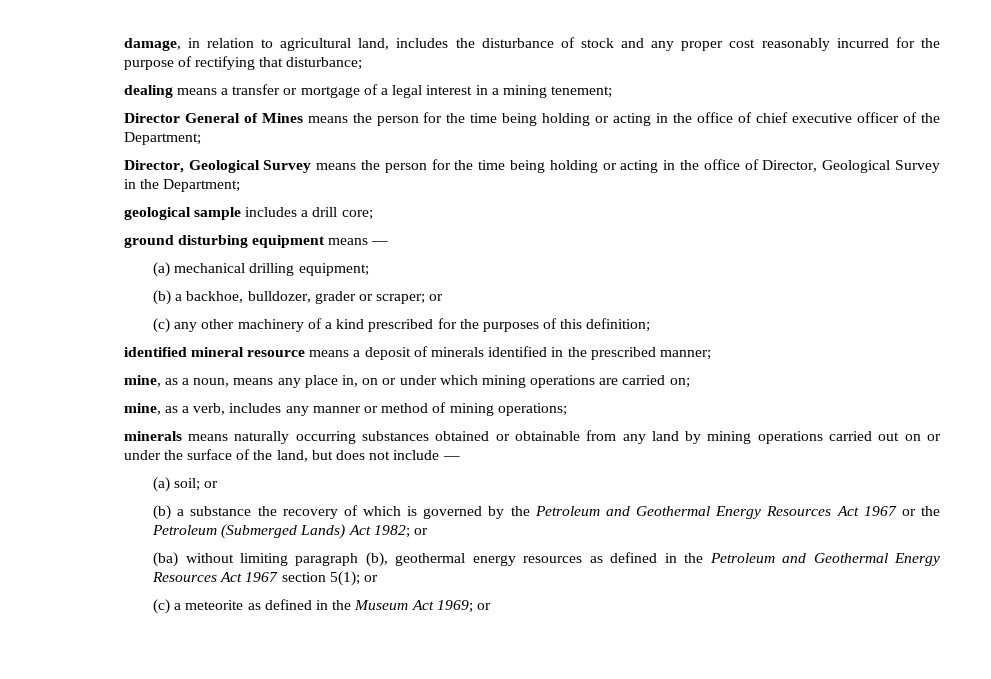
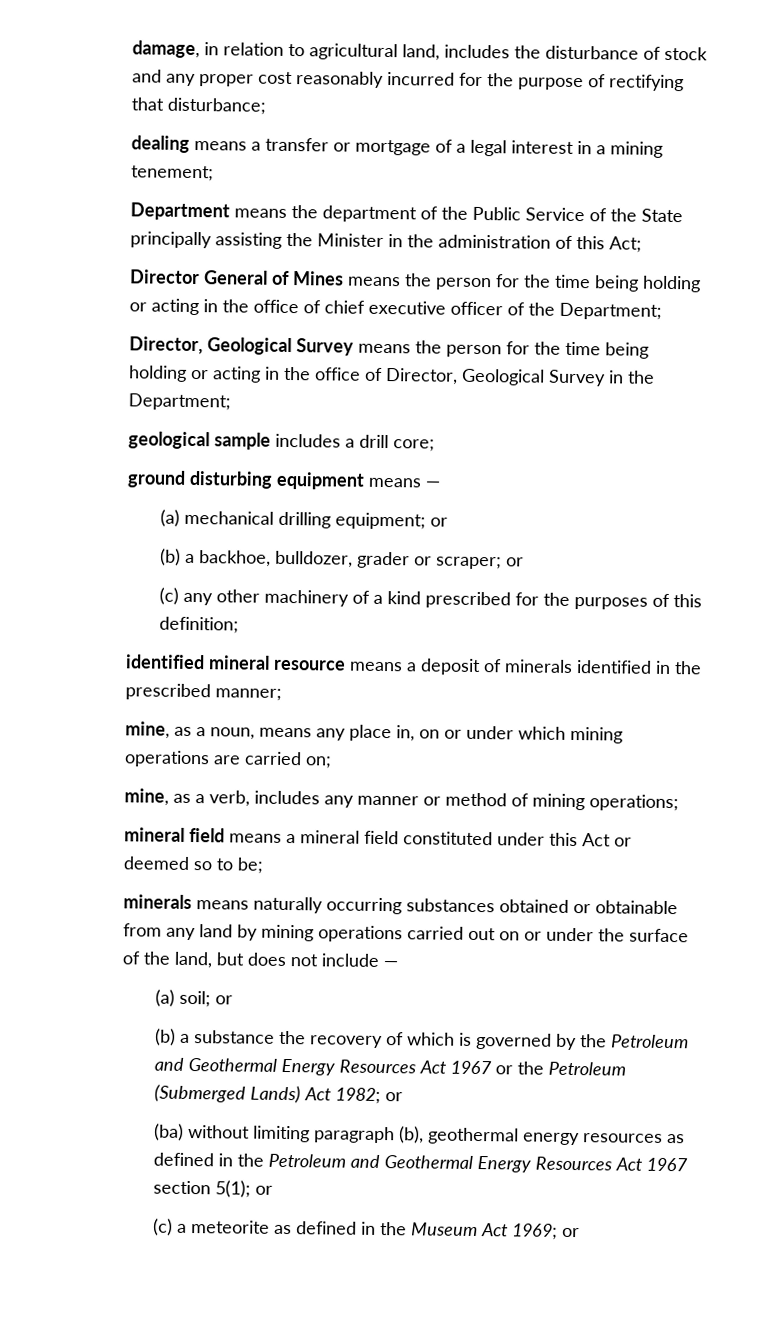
+ Department means the department of the Public Service of the State principally assisting the Minister in the administration of this Act;
- (a) mechanical drilling equipment;
+ (a) mechanical drilling equipment; or
+ mineral field means a mineral field constituted under this Act or deemed so to be;

